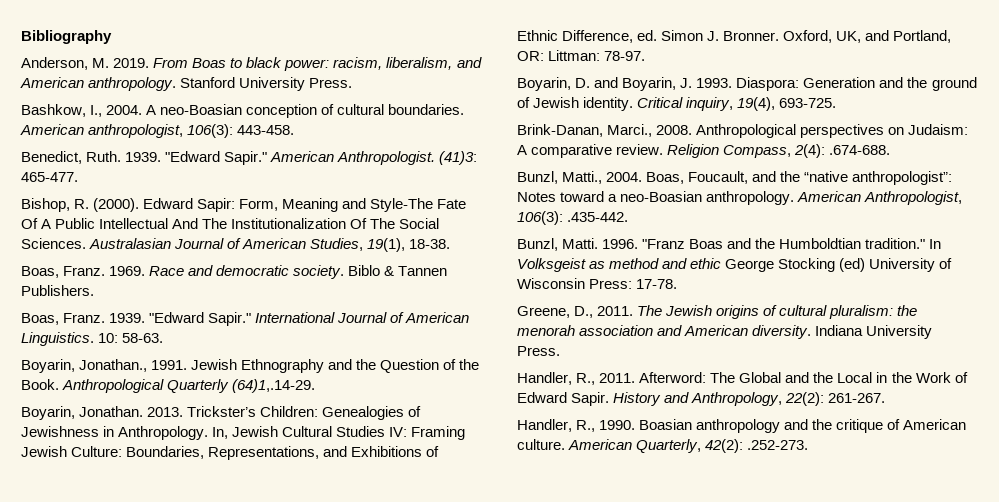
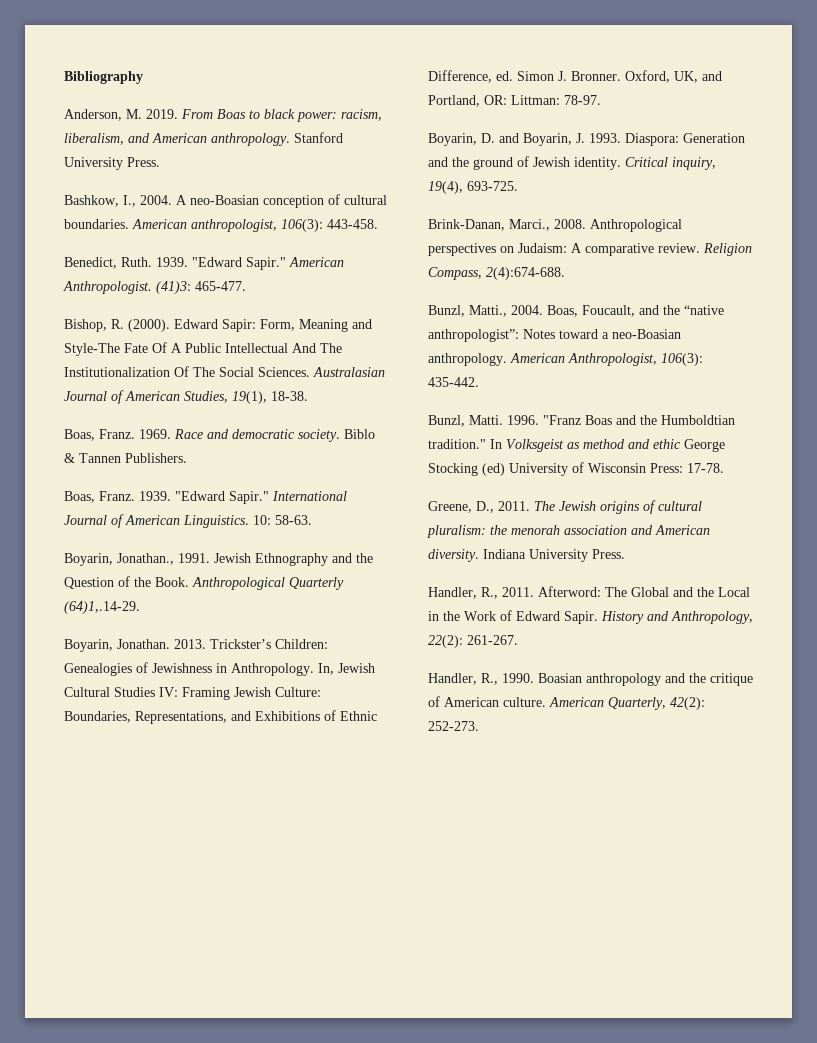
- Religion Compass, 2(4): .674-688.
+ Religion Compass, 2(4):674-688.
- American Anthropologist, 106(3): .435-442.
+ American Anthropologist, 106(3): 435-442.
- American Quarterly, 42(2): .252-273.
+ American Quarterly, 42(2): 252-273.

